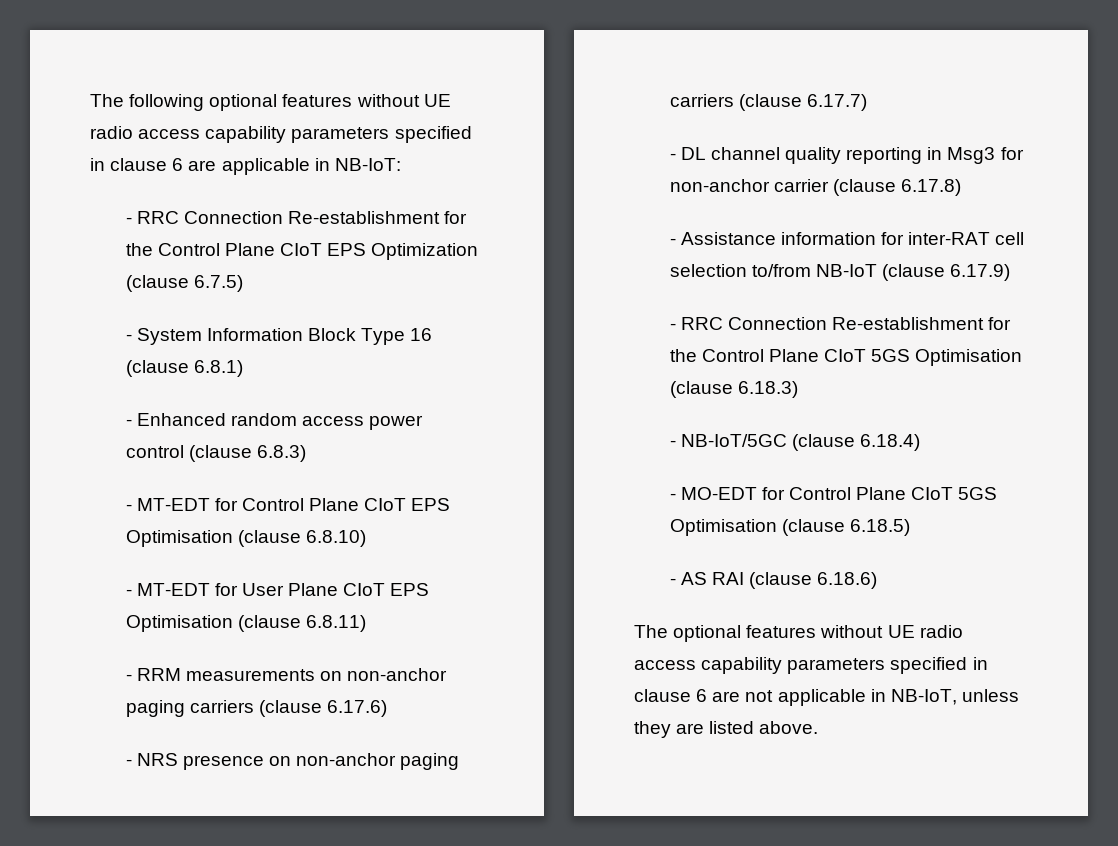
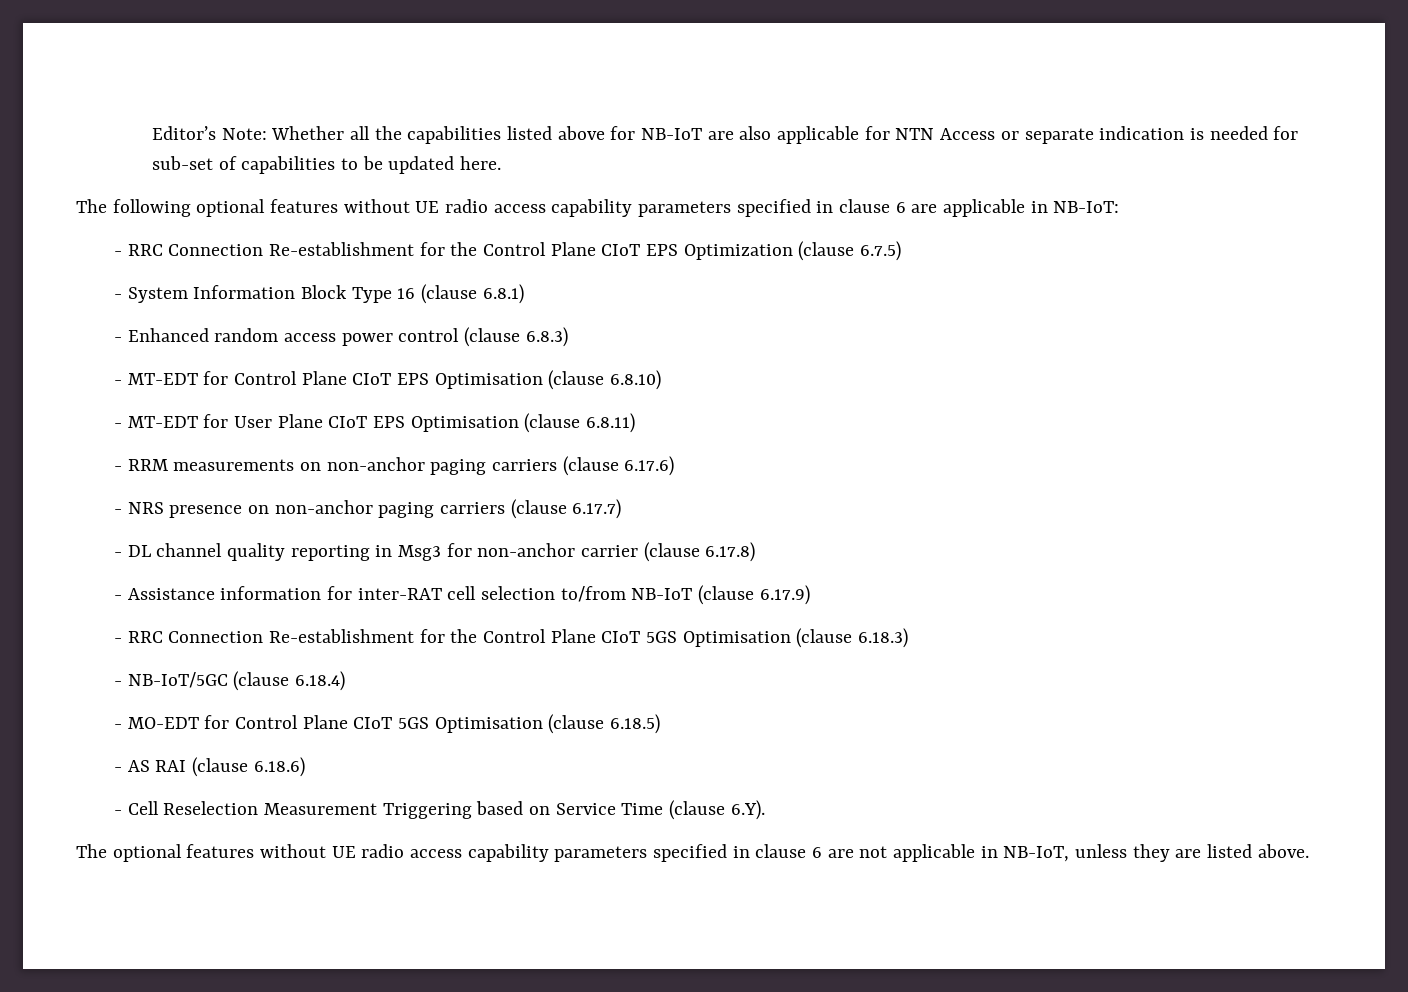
+ Editor’s Note: Whether all the capabilities listed above for NB-IoT are also applicable for NTN Access or separate indication is needed for sub-set of capabilities to be updated here.
+ - Cell Reselection Measurement Triggering based on Service Time (clause 6.Y).

